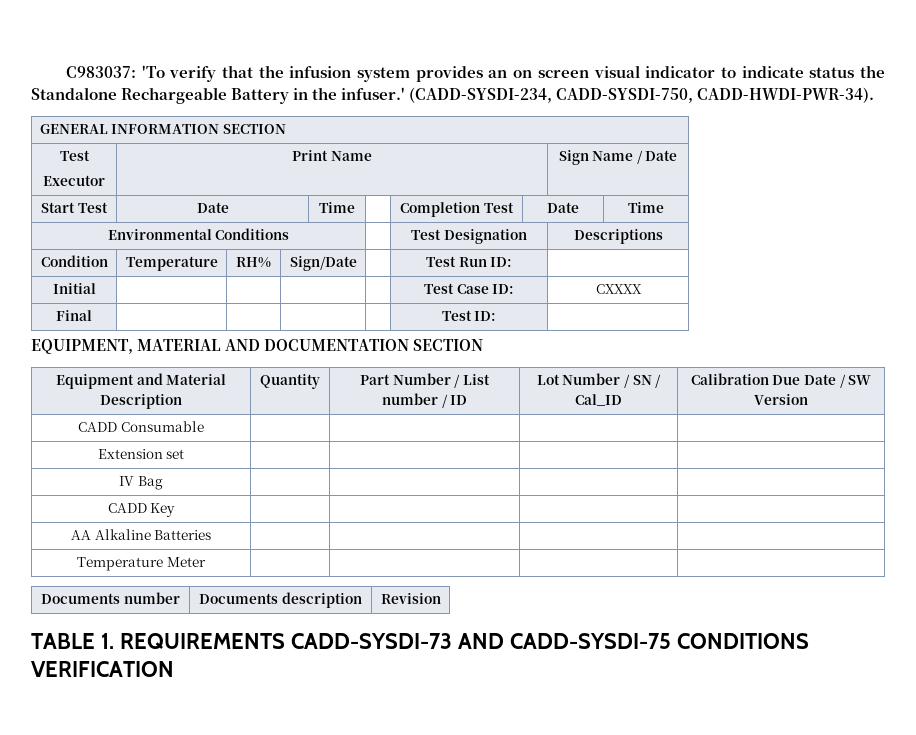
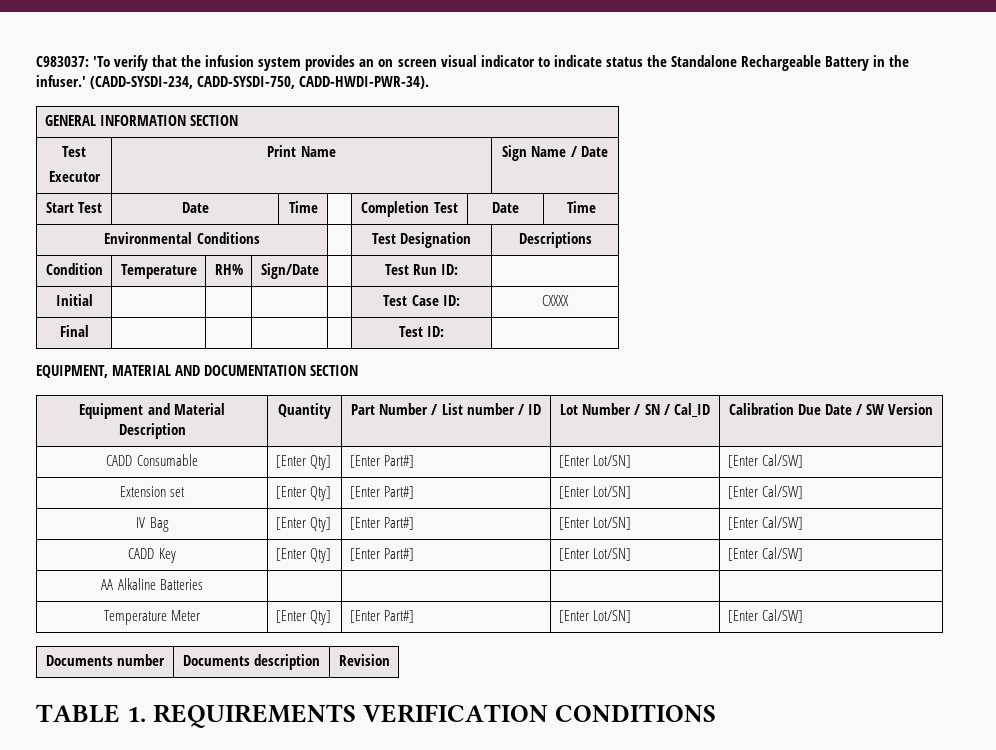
- CADD Consumable | | | |
- Extension set | | | |
- IV Bag | | | |
- CADD Key | | | |
+ CADD Consumable | [Enter Qty] | [Enter Part#] | [Enter Lot/SN] | [Enter Cal/SW]
+ Extension set | [Enter Qty] | [Enter Part#] | [Enter Lot/SN] | [Enter Cal/SW]
+ IV Bag | [Enter Qty] | [Enter Part#] | [Enter Lot/SN] | [Enter Cal/SW]
+ CADD Key | [Enter Qty] | [Enter Part#] | [Enter Lot/SN] | [Enter Cal/SW]
- Temperature Meter | | | |
+ Temperature Meter | [Enter Qty] | [Enter Part#] | [Enter Lot/SN] | [Enter Cal/SW]
- TABLE 1. REQUIREMENTS CADD-SYSDI-73 AND CADD-SYSDI-75 CONDITIONS VERIFICATION
+ TABLE 1. REQUIREMENTS VERIFICATION CONDITIONS

